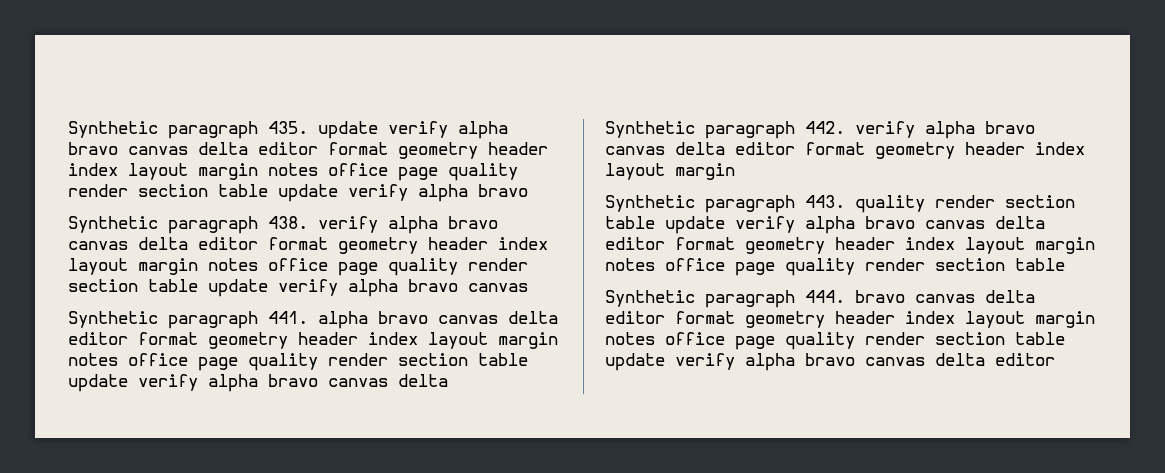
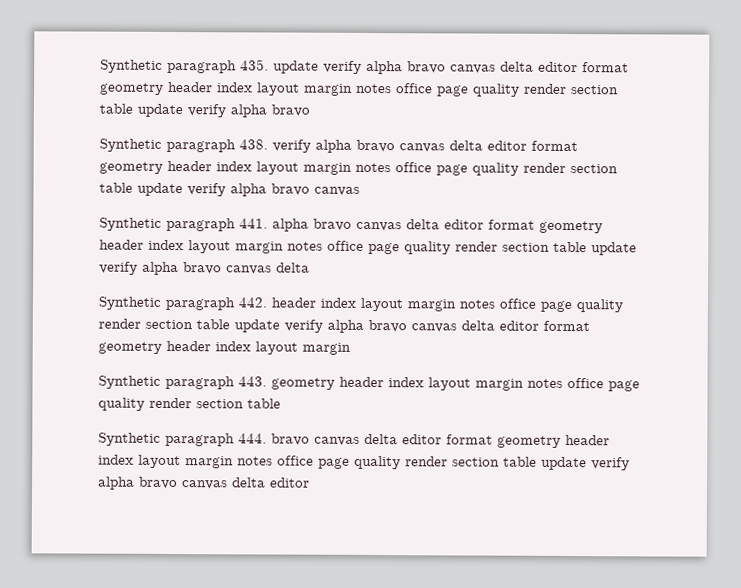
- Synthetic paragraph 442. verify alpha bravo canvas delta editor format geometry header index layout margin
+ Synthetic paragraph 442. header index layout margin notes office page quality render section table update verify alpha bravo canvas delta editor format geometry header index layout margin
- Synthetic paragraph 443. quality render section table update verify alpha bravo canvas delta editor format geometry header index layout margin notes office page quality render section table
+ Synthetic paragraph 443. geometry header index layout margin notes office page quality render section table

